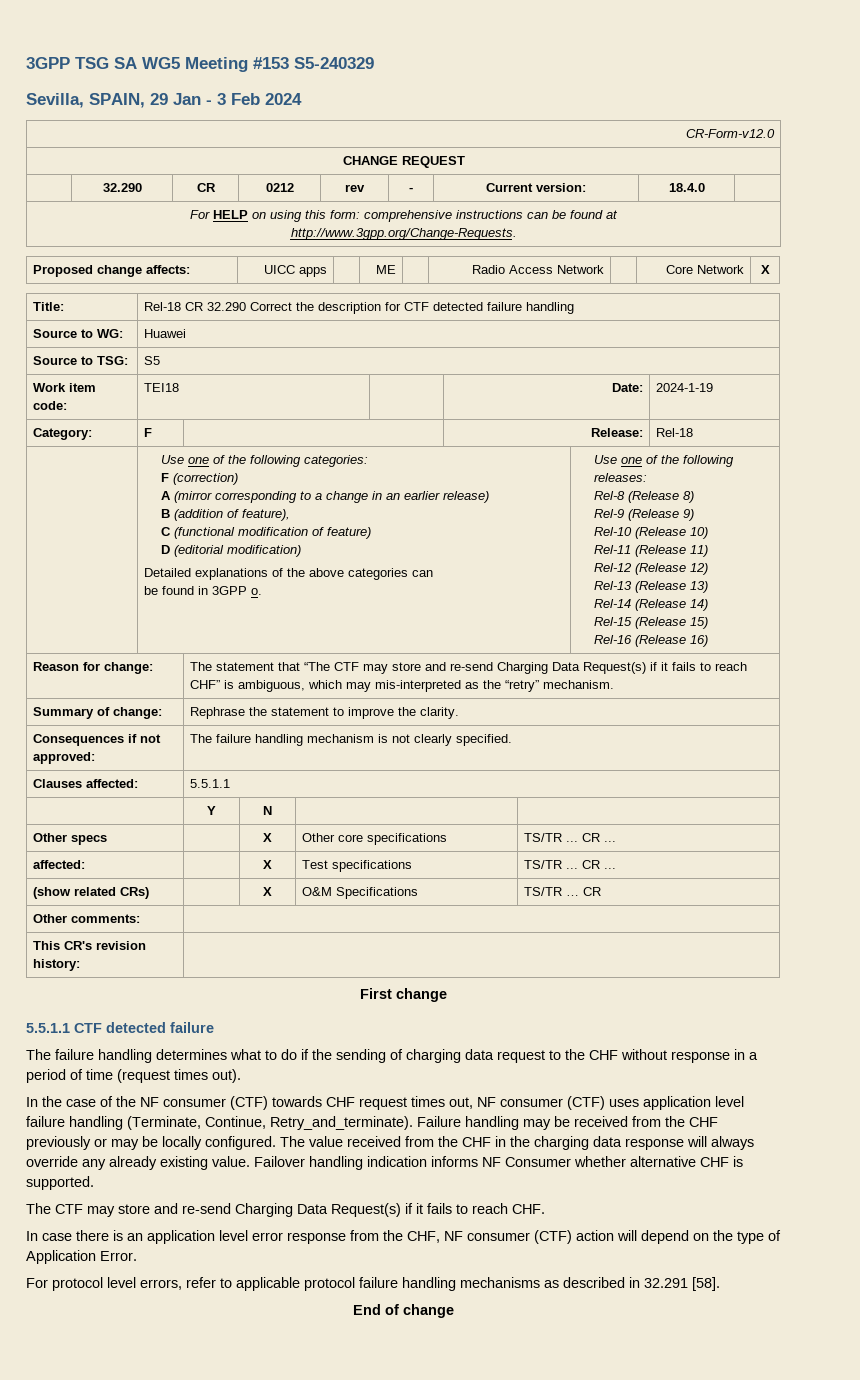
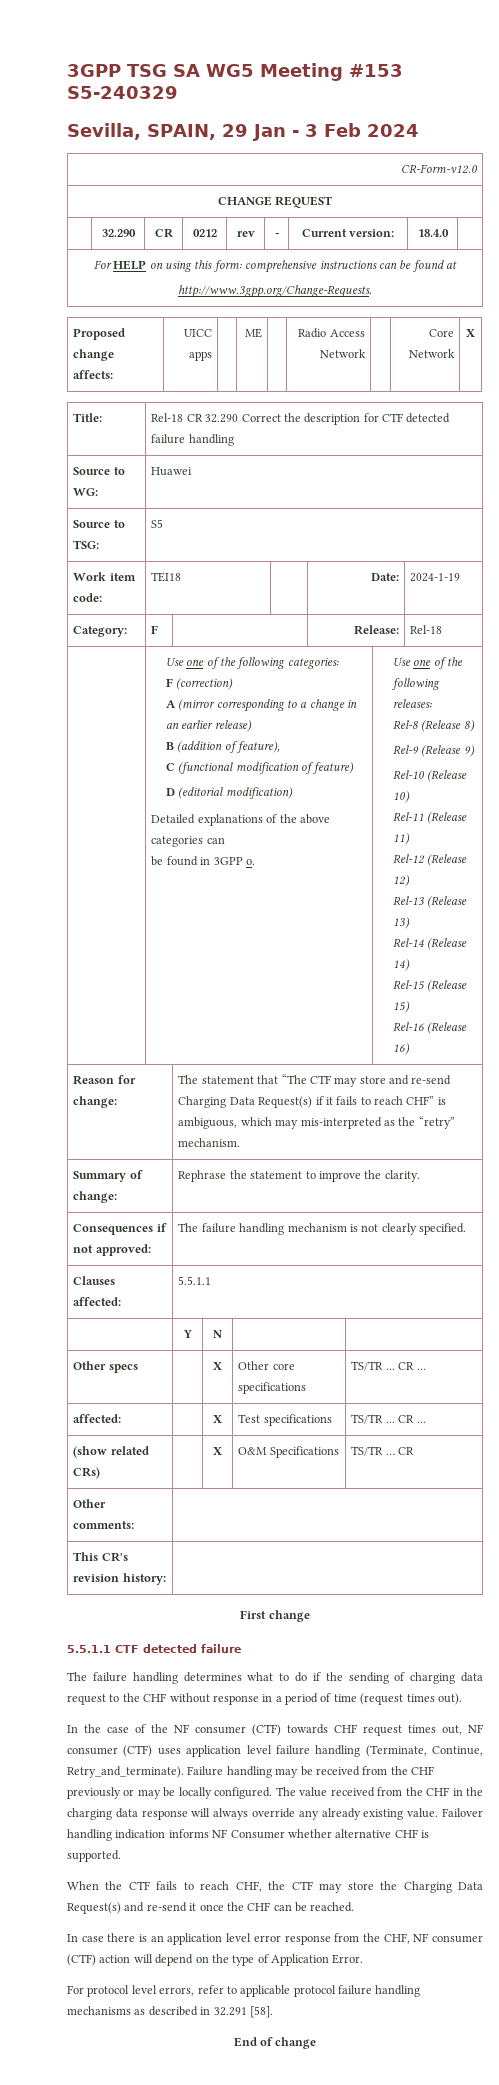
- The CTF may store and re-send Charging Data Request(s) if it fails to reach CHF.
+ When the CTF fails to reach CHF, the CTF may store the Charging Data Request(s) and re-send it once the CHF can be reached.

